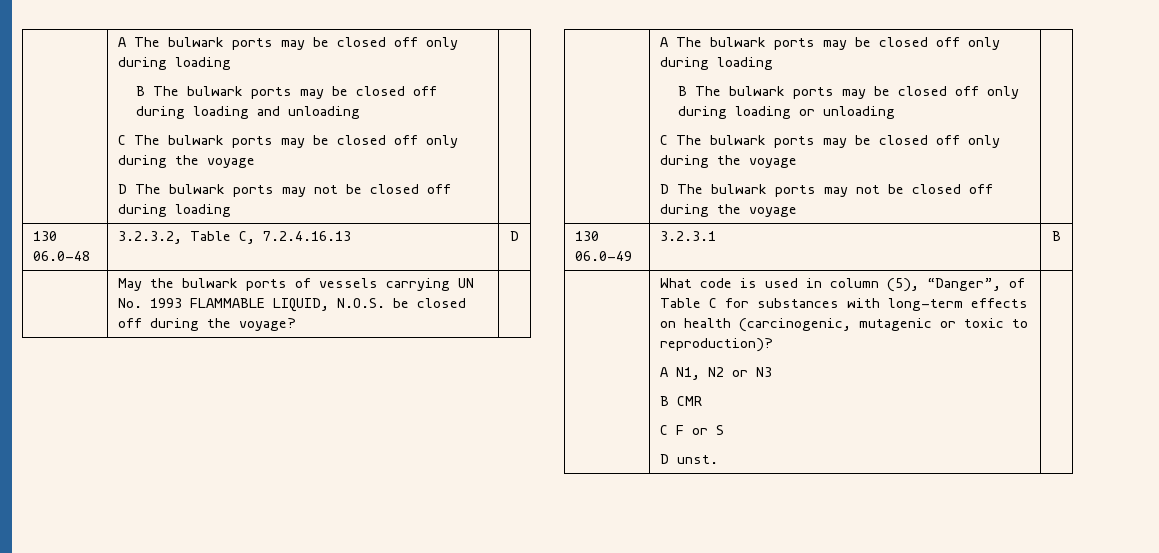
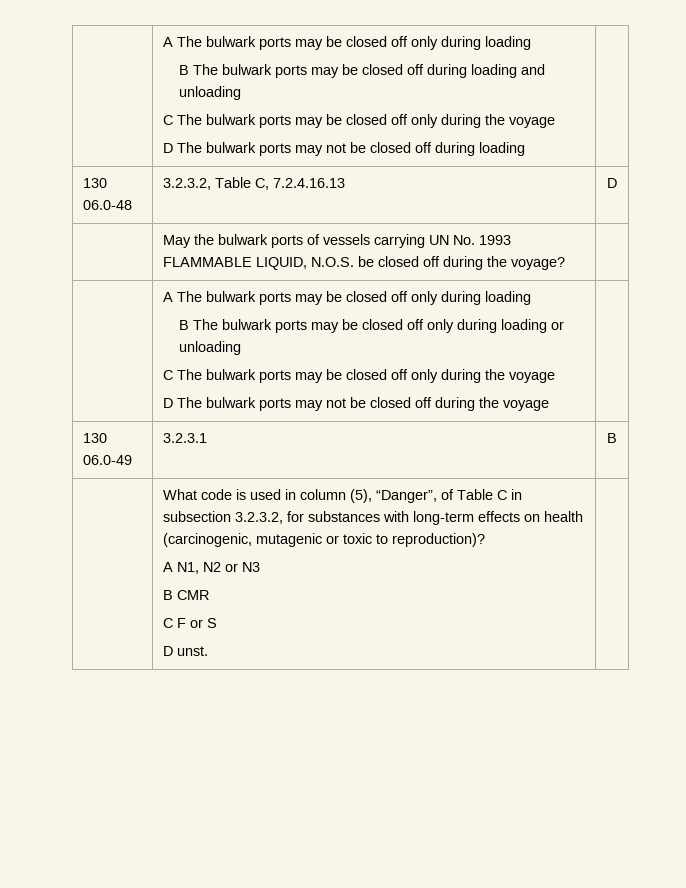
- | What code is used in column (5), “Danger”, of Table C for substances with long-term effects on health (carcinogenic, mutagenic or toxic to reproduction)?
+ | What code is used in column (5), “Danger”, of Table C in subsection 3.2.3.2, for substances with long-term effects on health (carcinogenic, mutagenic or toxic to reproduction)?

